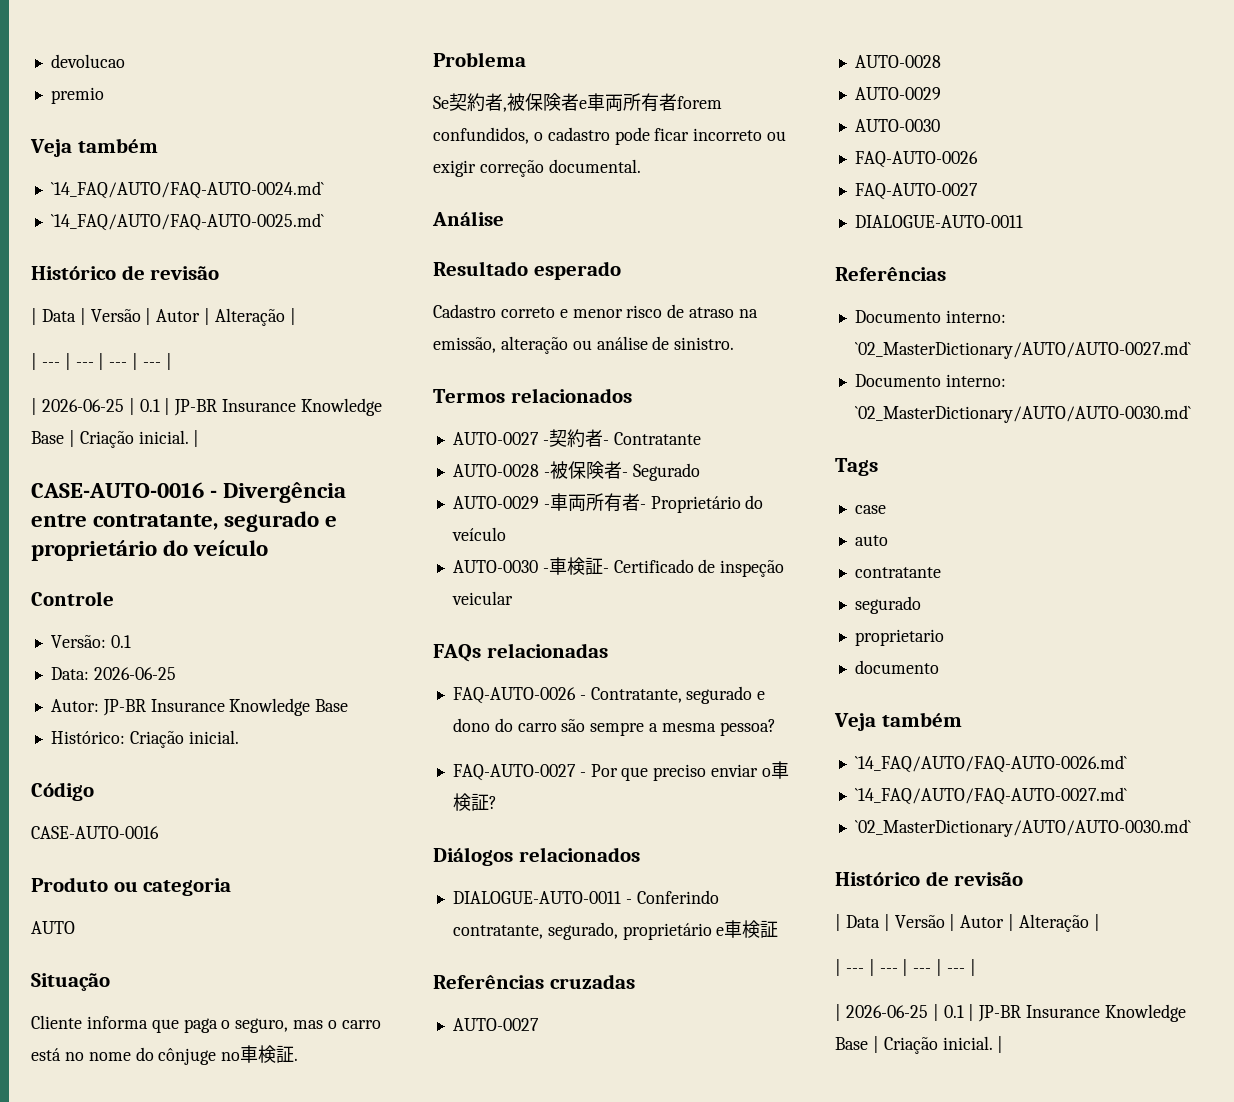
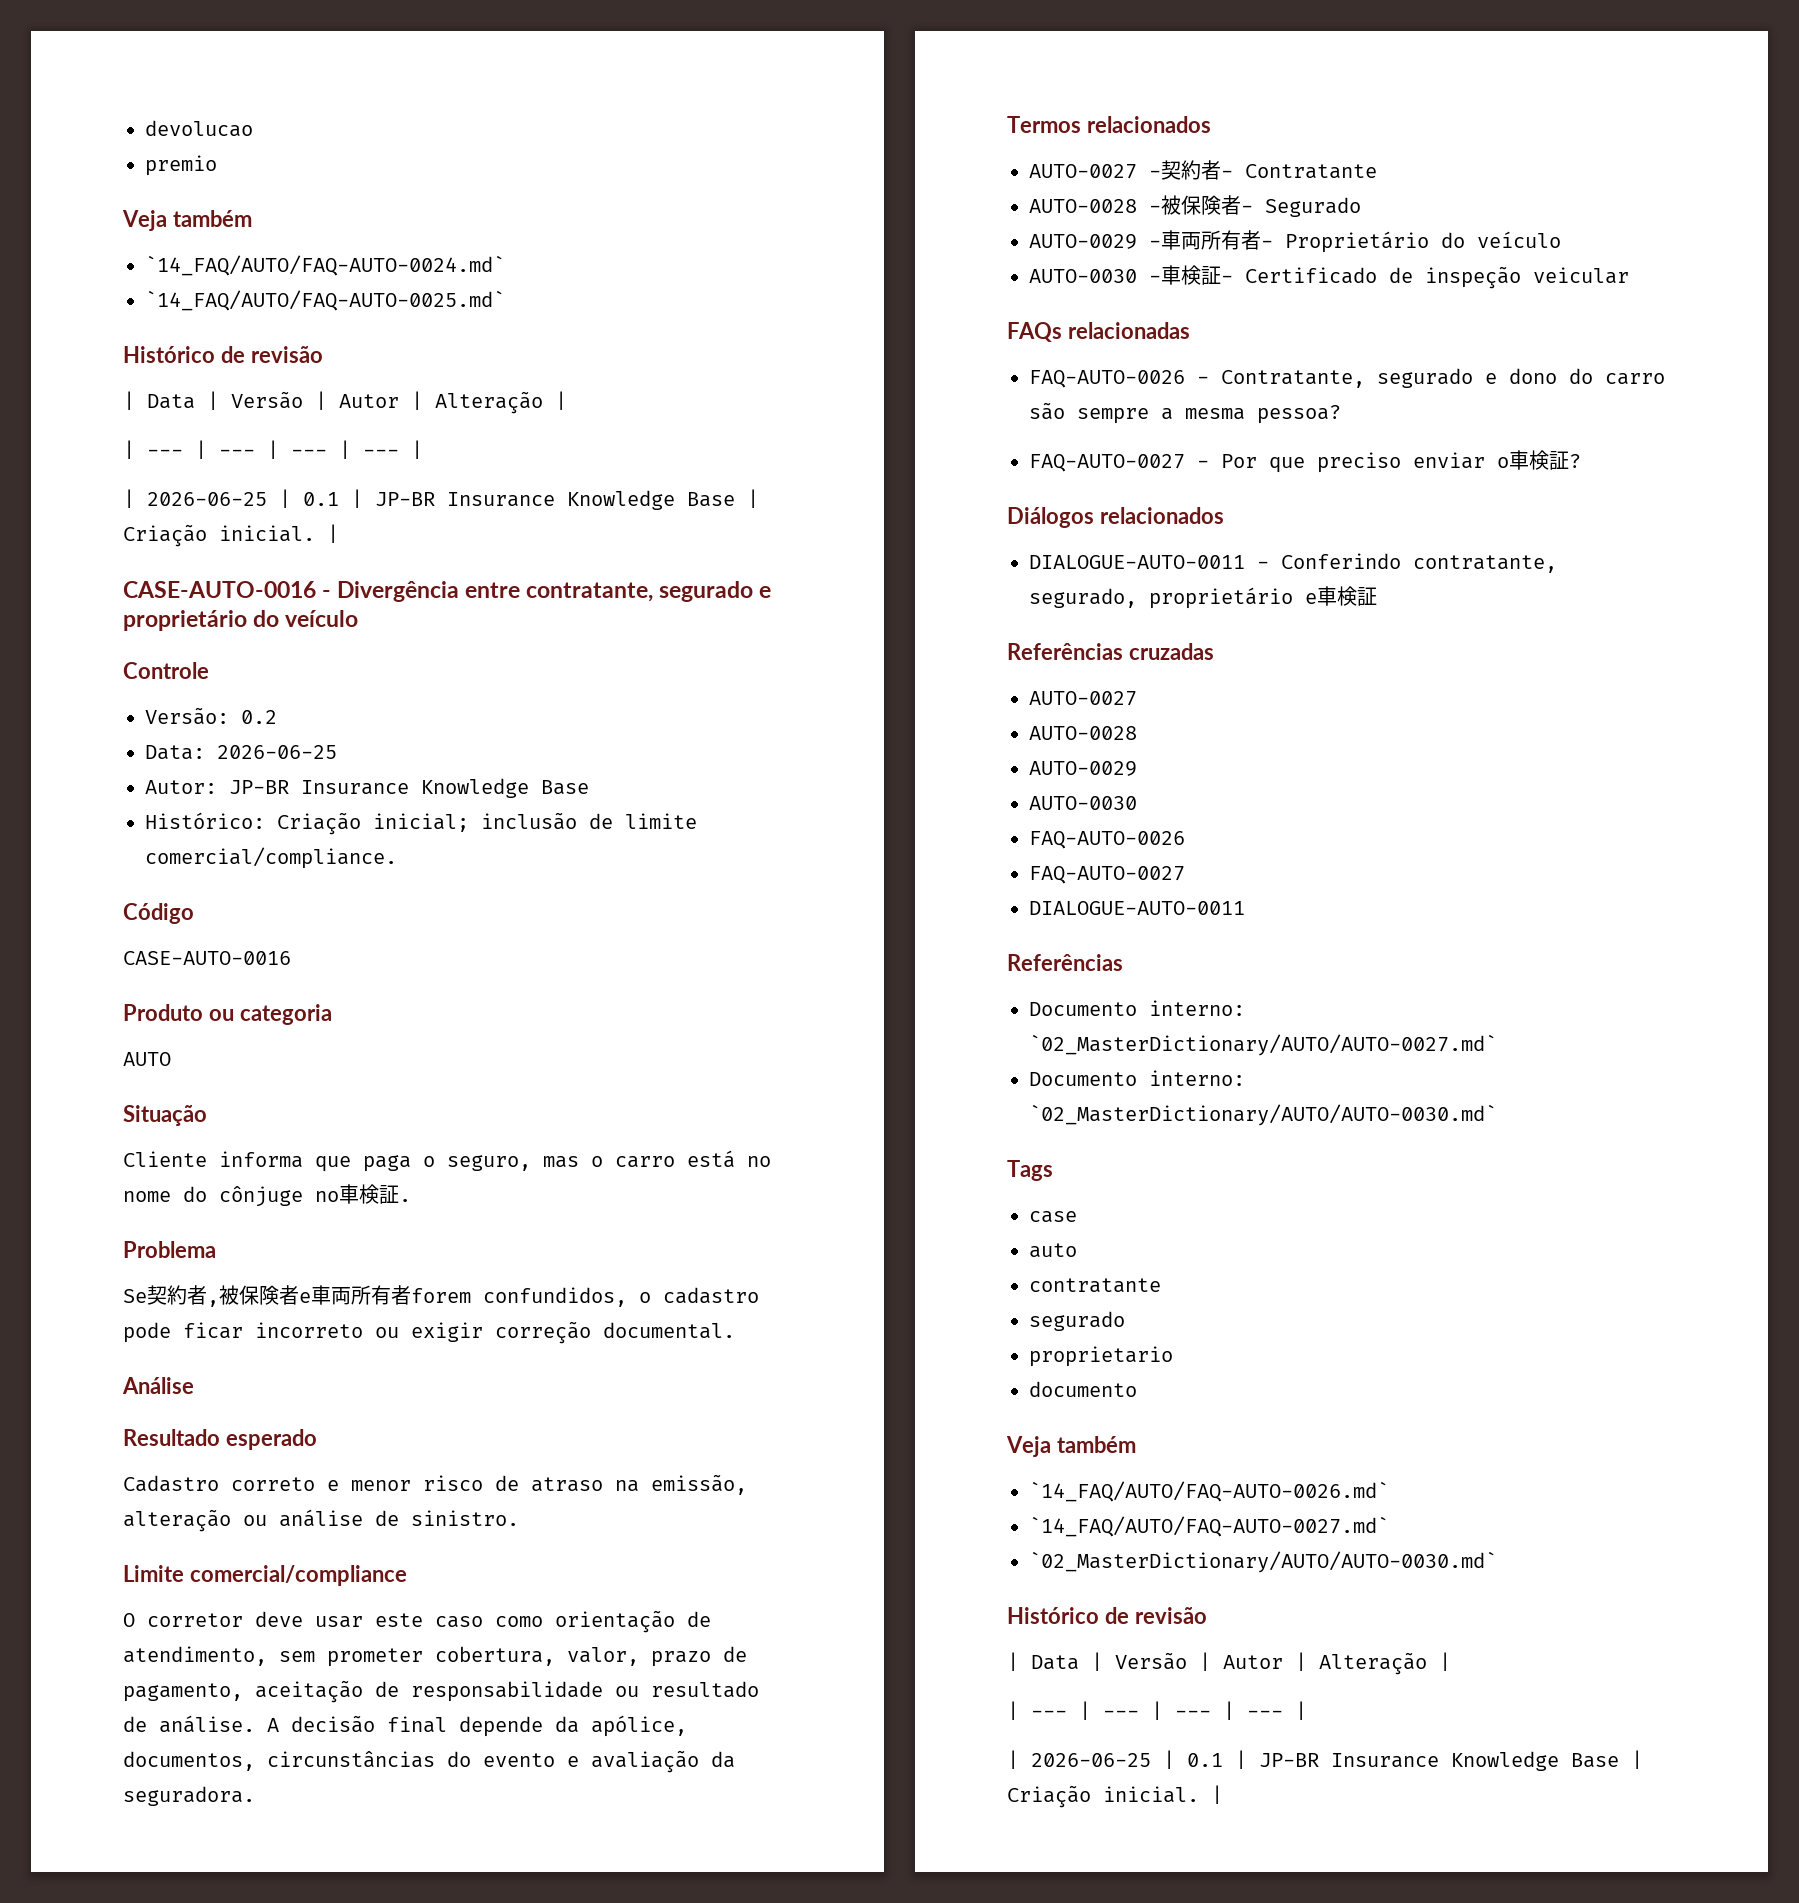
- Versão: 0.1
+ Versão: 0.2
- Histórico: Criação inicial.
+ Histórico: Criação inicial; inclusão de limite comercial/compliance.
+ Limite comercial/compliance
+ O corretor deve usar este caso como orientação de atendimento, sem prometer cobertura, valor, prazo de pagamento, aceitação de responsabilidade ou resultado de análise. A decisão final depende da apólice, documentos, circunstâncias do evento e avaliação da seguradora.

